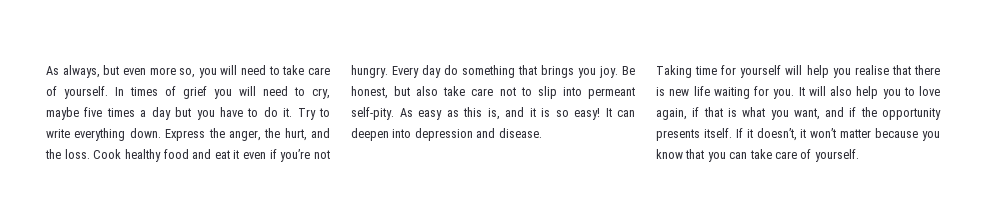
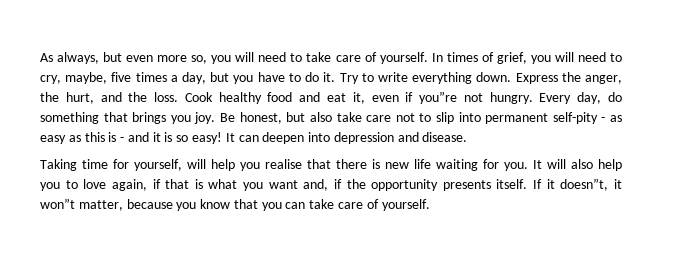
- In times of grief you will need to cry, maybe five times a day but you have to do it.
+ In times of grief, you will need to cry, maybe, five times a day, but you have to do it.
- Cook healthy food and eat it even if you’re not hungry.
+ Cook healthy food and eat it, even if you”re not hungry.
- Every day do something that brings you joy.
+ Every day, do something that brings you joy.
- Be honest, but also take care not to slip into permeant self-pity. As easy as this is, and it is so easy!
+ Be honest, but also take care not to slip into permanent self-pity - as easy as this is - and it is so easy!
- Taking time for yourself will help you realise that there is new life waiting for you.
+ Taking time for yourself, will help you realise that there is new life waiting for you.
- It will also help you to love again, if that is what you want, and if the opportunity presents itself.
+ It will also help you to love again, if that is what you want and, if the opportunity presents itself.
- If it doesn’t, it won’t matter because you know that you can take care of yourself.
+ If it doesn”t, it won”t matter, because you know that you can take care of yourself.

